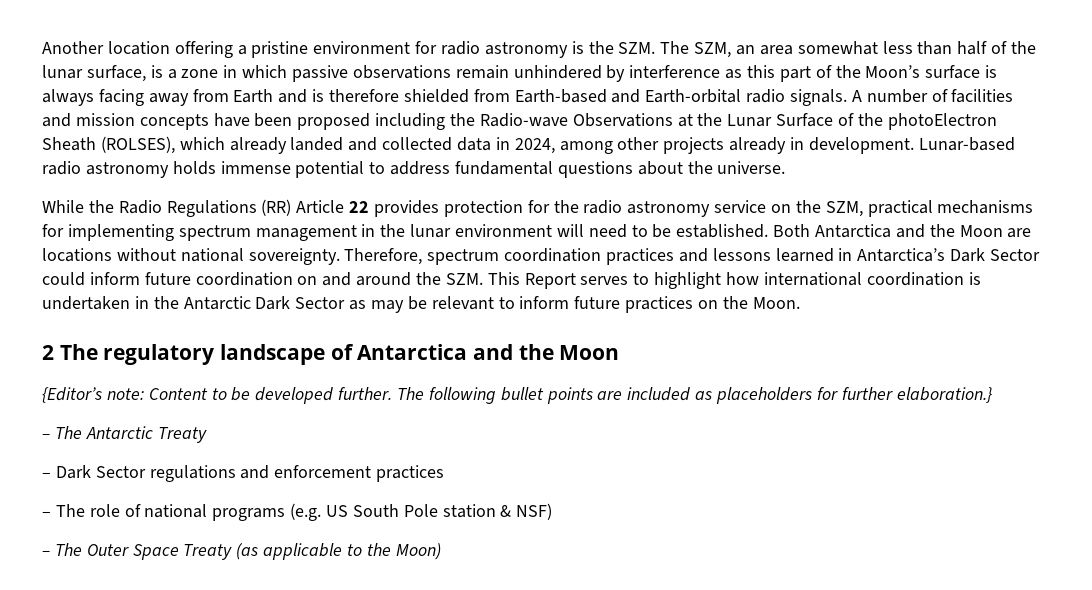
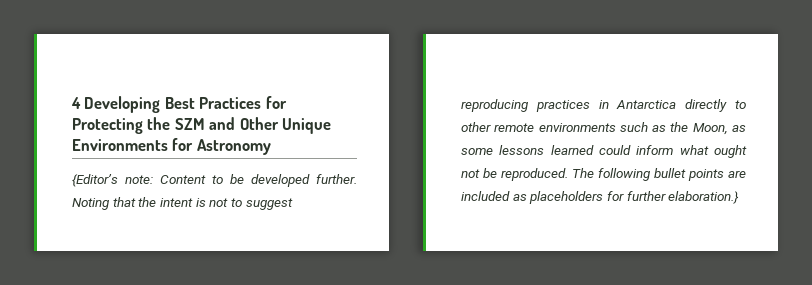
- Another location offering a pristine environment for radio astronomy is the SZM. The SZM, an area somewhat less than half of the lunar surface, is a zone in which passive observations remain unhindered by interference as this part of the Moon’s surface is always facing away from Earth and is therefore shielded from Earth-based and Earth-orbital radio signals. A number of facilities and mission concepts have been proposed including the Radio-wave Observations at the Lunar Surface of the photoElectron Sheath (ROLSES), which already landed and collected data in 2024, among other projects already in development. Lunar-based radio astronomy holds immense potential to address fundamental questions about the universe.
- While the Radio Regulations (RR) Article 22 provides protection for the radio astronomy service on the SZM, practical mechanisms for implementing spectrum management in the lunar environment will need to be established. Both Antarctica and the Moon are locations without national sovereignty. Therefore, spectrum coordination practices and lessons learned in Antarctica’s Dark Sector could inform future coordination on and around the SZM. This Report serves to highlight how international coordination is undertaken in the Antarctic Dark Sector as may be relevant to inform future practices on the Moon.
- 2 The regulatory landscape of Antarctica and the Moon
+ 4 Developing Best Practices for Protecting the SZM and Other Unique Environments for Astronomy
+ Noting that the intent is not to suggest reproducing practices in Antarctica directly to other remote environments such as the Moon, as some lessons learned could inform what ought not be reproduced.
- – The Antarctic Treaty
- – Dark Sector regulations and enforcement practices
- – The role of national programs (e.g. US South Pole station & NSF)
- – The Outer Space Treaty (as applicable to the Moon)

